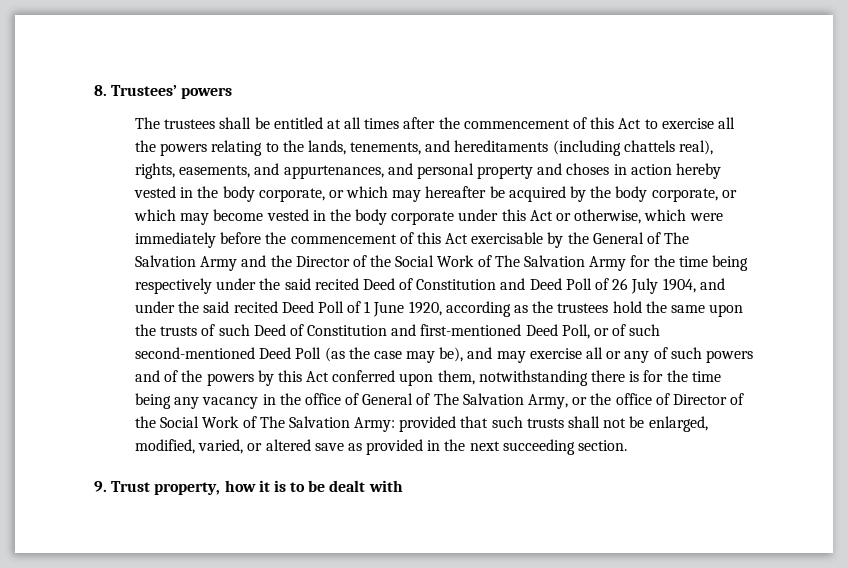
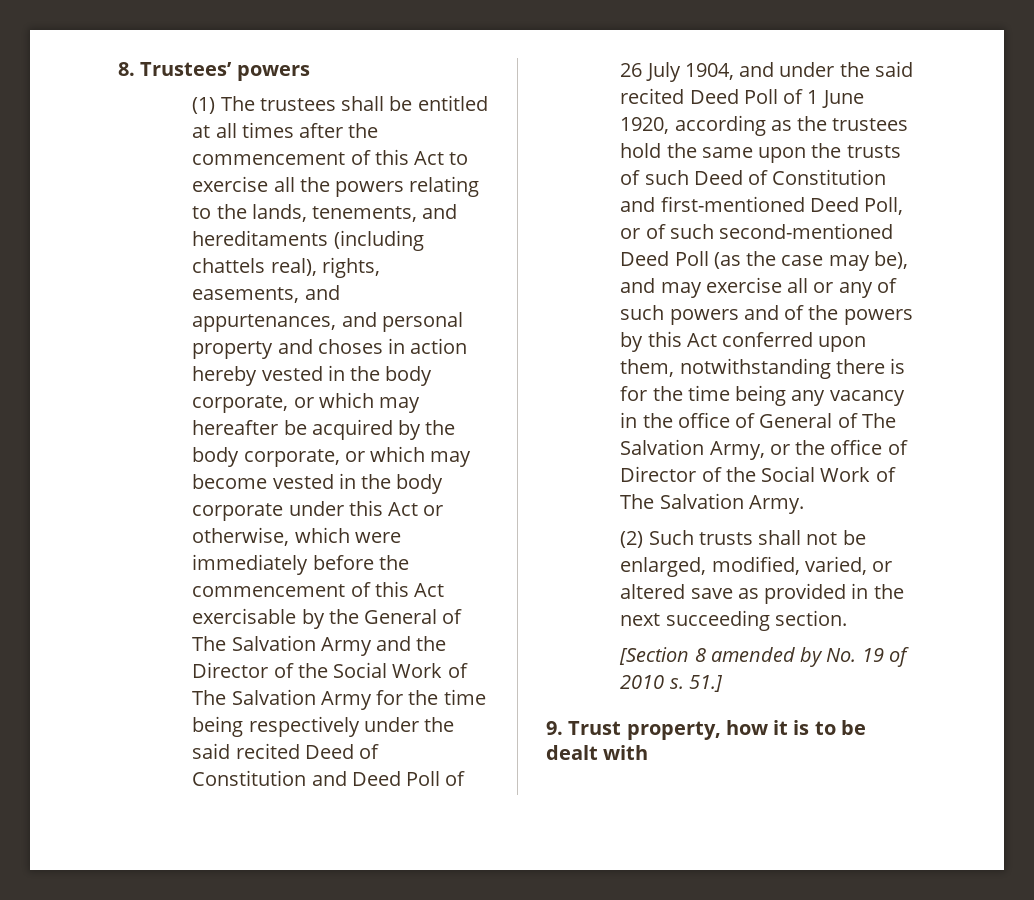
- The trustees shall be entitled at all times after the commencement of this Act to exercise all the powers relating to the lands, tenements, and hereditaments (including chattels real), rights, easements, and appurtenances, and personal property and choses in action hereby vested in the body corporate, or which may hereafter be acquired by the body corporate, or which may become vested in the body corporate under this Act or otherwise, which were immediately before the commencement of this Act exercisable by the General of The Salvation Army and the Director of the Social Work of The Salvation Army for the time being respectively under the said recited Deed of Constitution and Deed Poll of 26 July 1904, and under the said recited Deed Poll of 1 June 1920, according as the trustees hold the same upon the trusts of such Deed of Constitution and first-mentioned Deed Poll, or of such second-mentioned Deed Poll (as the case may be), and may exercise all or any of such powers and of the powers by this Act conferred upon them, notwithstanding there is for the time being any vacancy in the office of General of The Salvation Army, or the office of Director of the Social Work of The Salvation Army: provided that such trusts shall not be enlarged, modified, varied, or altered save as provided in the next succeeding section.
+ (1) The trustees shall be entitled at all times after the commencement of this Act to exercise all the powers relating to the lands, tenements, and hereditaments (including chattels real), rights, easements, and appurtenances, and personal property and choses in action hereby vested in the body corporate, or which may hereafter be acquired by the body corporate, or which may become vested in the body corporate under this Act or otherwise, which were immediately before the commencement of this Act exercisable by the General of The Salvation Army and the Director of the Social Work of The Salvation Army for the time being respectively under the said recited Deed of Constitution and Deed Poll of 26 July 1904, and under the said recited Deed Poll of 1 June 1920, according as the trustees hold the same upon the trusts of such Deed of Constitution and first-mentioned Deed Poll, or of such second-mentioned Deed Poll (as the case may be), and may exercise all or any of such powers and of the powers by this Act conferred upon them, notwithstanding there is for the time being any vacancy in the office of General of The Salvation Army, or the office of Director of the Social Work of The Salvation Army.
+ (2) Such trusts shall not be enlarged, modified, varied, or altered save as provided in the next succeeding section.
+ [Section 8 amended by No. 19 of 2010 s. 51.]

